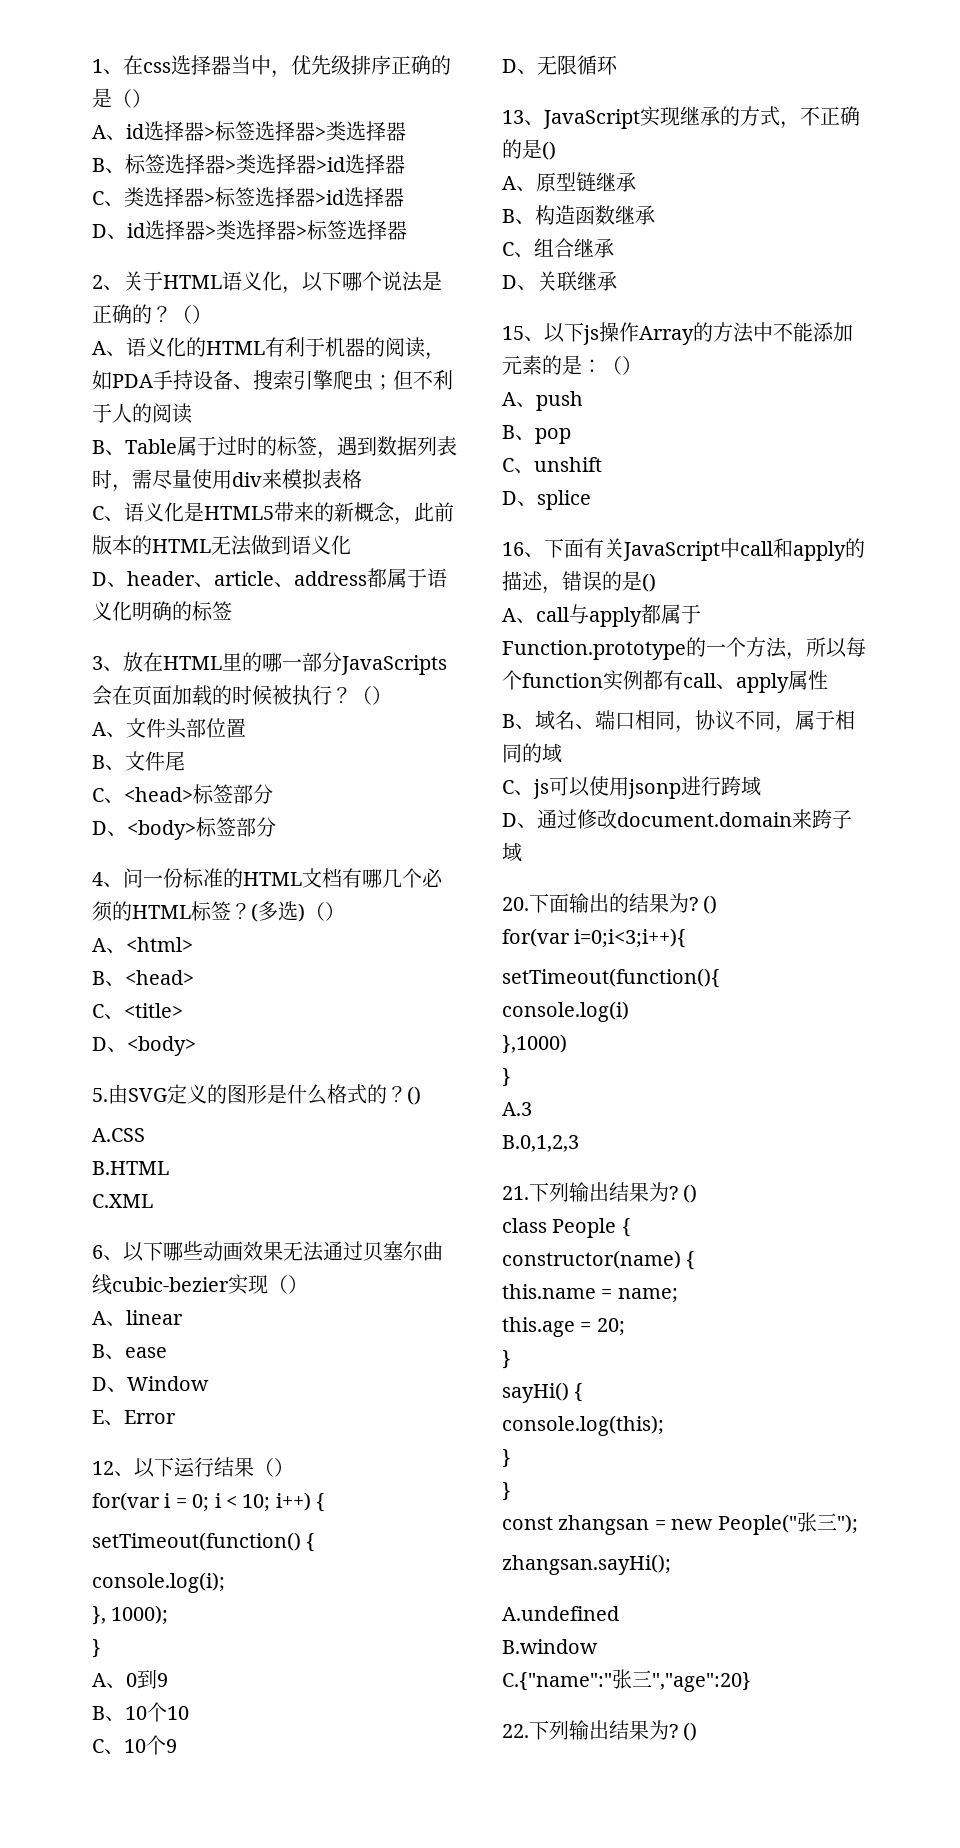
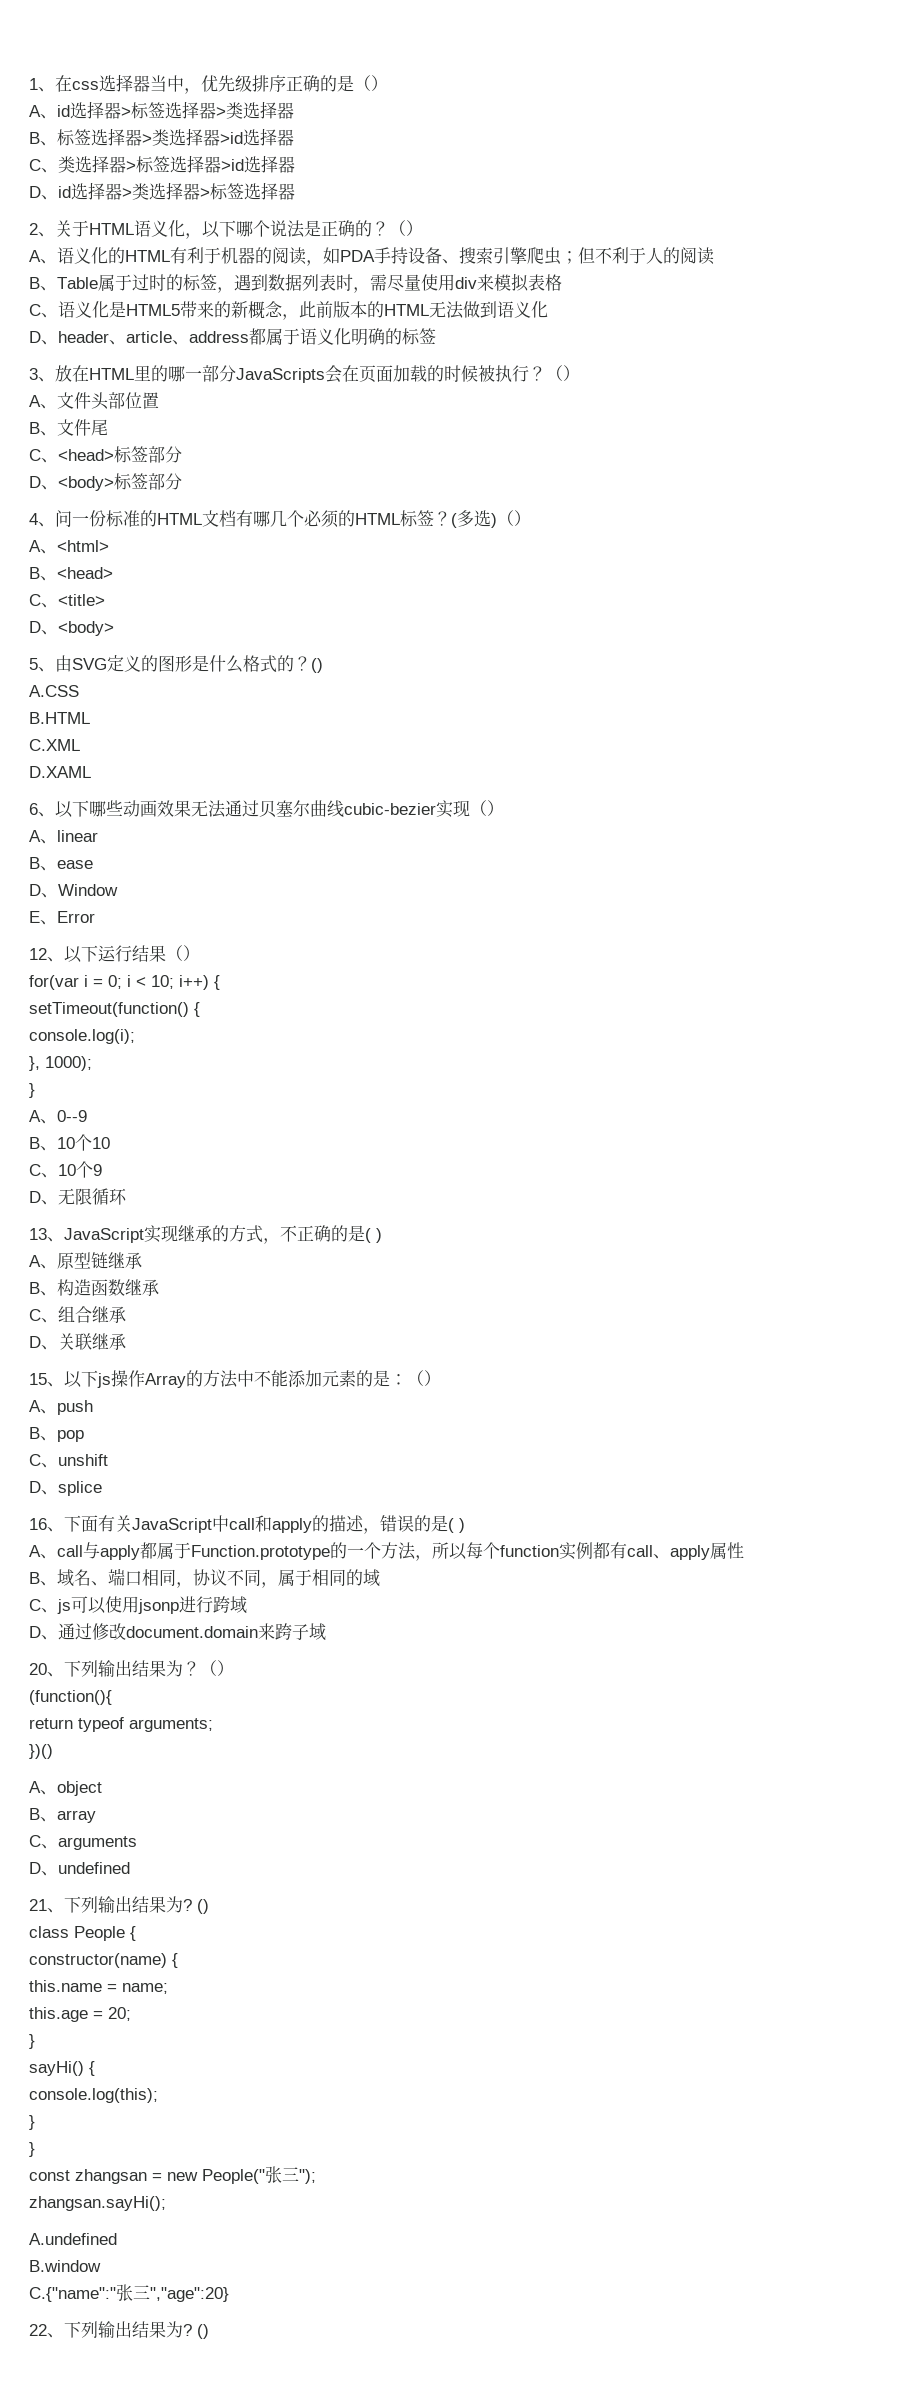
- 5.由SVG定义的图形是什么格式的？
+ 5、由SVG定义的图形是什么格式的？
+ D.XAML
- A、0到9
+ A、0--9
- 13、JavaScript实现继承的方式，不正确的是()
+ 13、JavaScript实现继承的方式，不正确的是( )
- 16、下面有关JavaScript中call和apply的描述，错误的是()
+ 16、下面有关JavaScript中call和apply的描述，错误的是( )
- 20.下面输出的结果为? ()
- for(var i=0;i<3;i++){
- setTimeout(function(){
- console.log(i)
- },1000)
- }
- A.3
- B.0,1,2,3
- 21.下列输出结果为?
+ 20、下列输出结果为？（）
+ (function(){
+ return typeof arguments;
+ })()
+ A、object
+ B、array
+ C、arguments
+ D、undefined
+ 21、下列输出结果为?
- 22.下列输出结果为?
+ 22、下列输出结果为?

